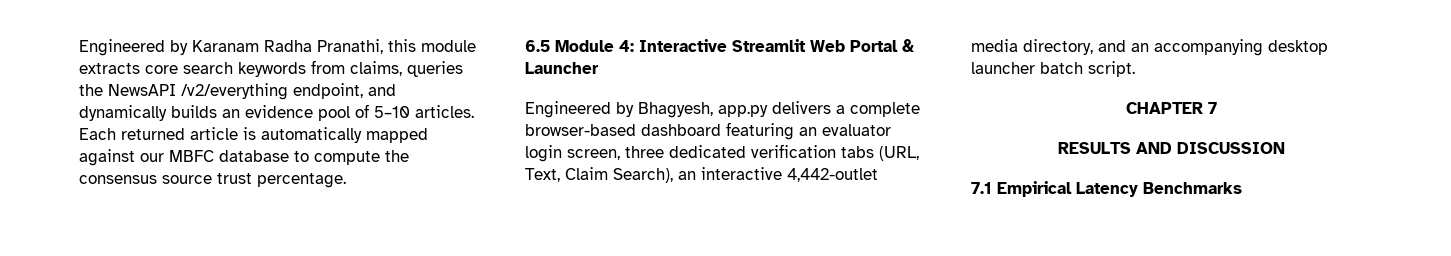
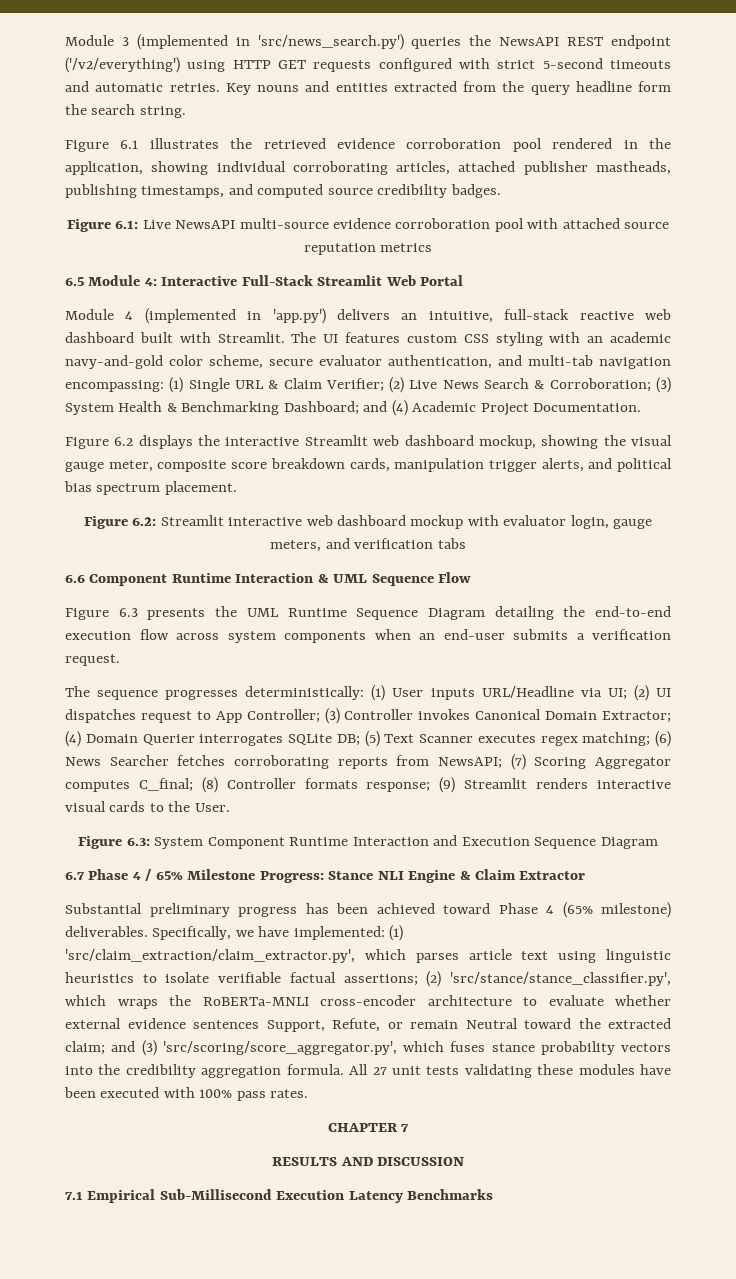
- Engineered by Karanam Radha Pranathi, this module extracts core search keywords from claims, queries the NewsAPI /v2/everything endpoint, and dynamically builds an evidence pool of 5–10 articles. Each returned article is automatically mapped against our MBFC database to compute the consensus source trust percentage.
+ Module 3 (implemented in 'src/news_search.py') queries the NewsAPI REST endpoint ('/v2/everything') using HTTP GET requests configured with strict 5-second timeouts and automatic retries. Key nouns and entities extracted from the query headline form the search string.
+ Figure 6.1 illustrates the retrieved evidence corroboration pool rendered in the application, showing individual corroborating articles, attached publisher mastheads, publishing timestamps, and computed source credibility badges.
+ Figure 6.1: Live NewsAPI multi-source evidence corroboration pool with attached source reputation metrics
- 6.5 Module 4: Interactive Streamlit Web Portal & Launcher
- Engineered by Bhagyesh, app.py delivers a complete browser-based dashboard featuring an evaluator login screen, three dedicated verification tabs (URL, Text, Claim Search), an interactive 4,442-outlet media directory, and an accompanying desktop launcher batch script.
+ 6.5 Module 4: Interactive Full-Stack Streamlit Web Portal
+ Module 4 (implemented in 'app.py') delivers an intuitive, full-stack reactive web dashboard built with Streamlit. The UI features custom CSS styling with an academic navy-and-gold color scheme, secure evaluator authentication, and multi-tab navigation encompassing: (1) Single URL & Claim Verifier; (2) Live News Search & Corroboration; (3) System Health & Benchmarking Dashboard; and (4) Academic Project Documentation.
+ Figure 6.2 displays the interactive Streamlit web dashboard mockup, showing the visual gauge meter, composite score breakdown cards, manipulation trigger alerts, and political bias spectrum placement.
+ Figure 6.2: Streamlit interactive web dashboard mockup with evaluator login, gauge meters, and verification tabs
+ 6.6 Component Runtime Interaction & UML Sequence Flow
+ Figure 6.3 presents the UML Runtime Sequence Diagram detailing the end-to-end execution flow across system components when an end-user submits a verification request.
+ The sequence progresses deterministically: (1) User inputs URL/Headline via UI; (2) UI dispatches request to App Controller; (3) Controller invokes Canonical Domain Extractor; (4) Domain Querier interrogates SQLite DB; (5) Text Scanner executes regex matching; (6) News Searcher fetches corroborating reports from NewsAPI; (7) Scoring Aggregator computes C_final; (8) Controller formats response; (9) Streamlit renders interactive visual cards to the User.
+ Figure 6.3: System Component Runtime Interaction and Execution Sequence Diagram
+ 6.7 Phase 4 / 65% Milestone Progress: Stance NLI Engine & Claim Extractor
+ Substantial preliminary progress has been achieved toward Phase 4 (65% milestone) deliverables. Specifically, we have implemented: (1) 'src/claim_extraction/claim_extractor.py', which parses article text using linguistic heuristics to isolate verifiable factual assertions; (2) 'src/stance/stance_classifier.py', which wraps the RoBERTa-MNLI cross-encoder architecture to evaluate whether external evidence sentences Support, Refute, or remain Neutral toward the extracted claim; and (3) 'src/scoring/score_aggregator.py', which fuses stance probability vectors into the credibility aggregation formula. All 27 unit tests validating these modules have been executed with 100% pass rates.
- 7.1 Empirical Latency Benchmarks
+ 7.1 Empirical Sub-Millisecond Execution Latency Benchmarks

